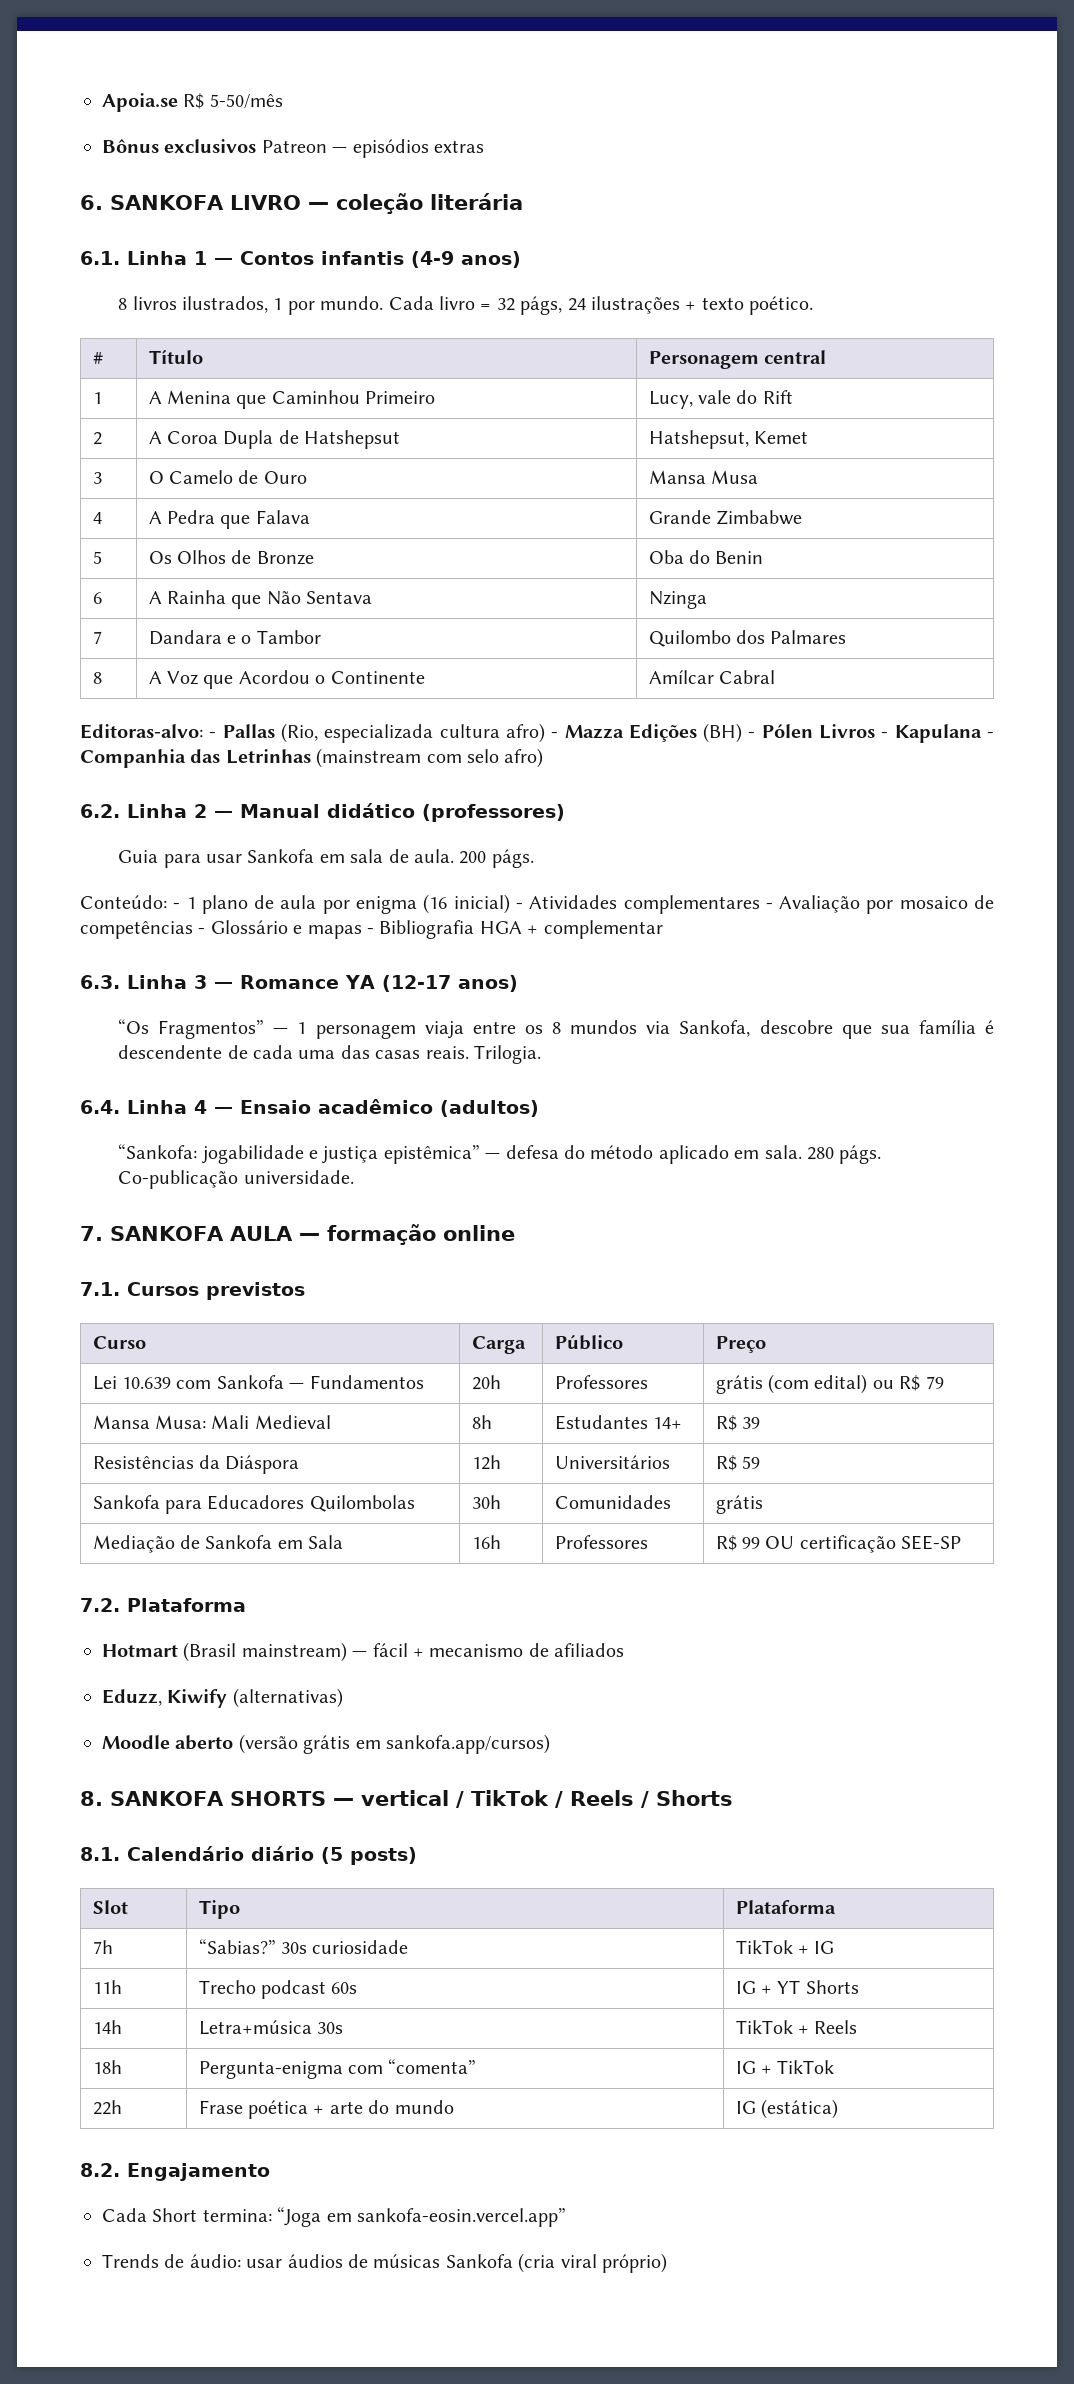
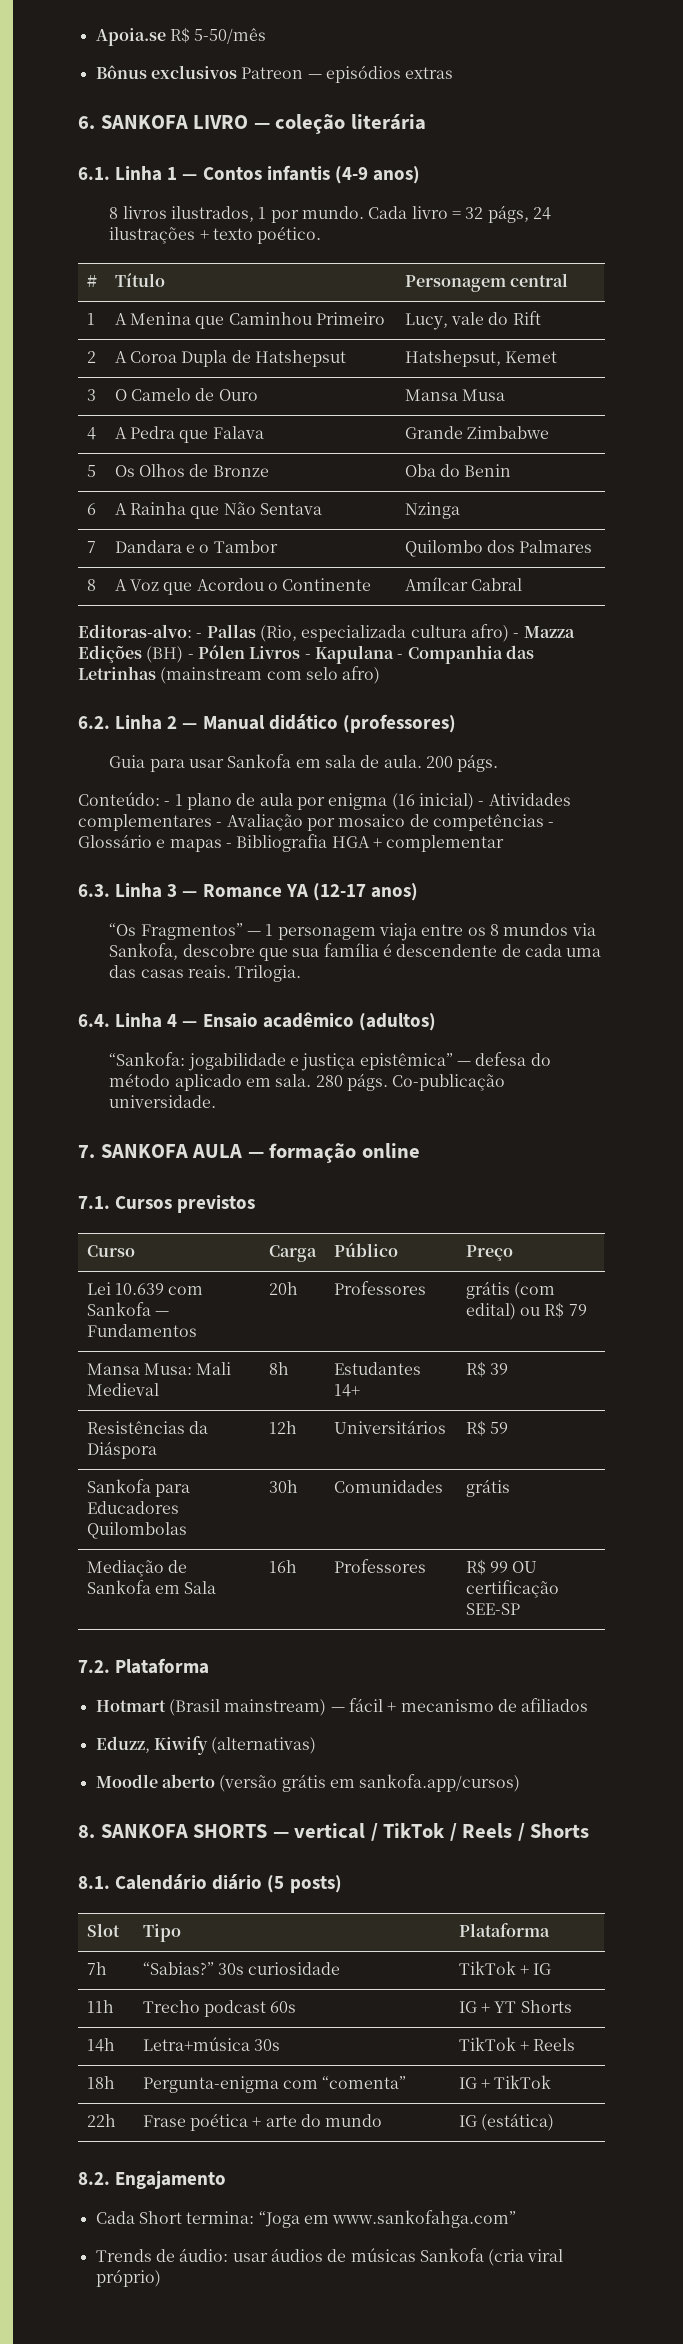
- Cada Short termina: “Joga em sankofa-eosin.vercel.app”
+ Cada Short termina: “Joga em www.sankofahga.com”

